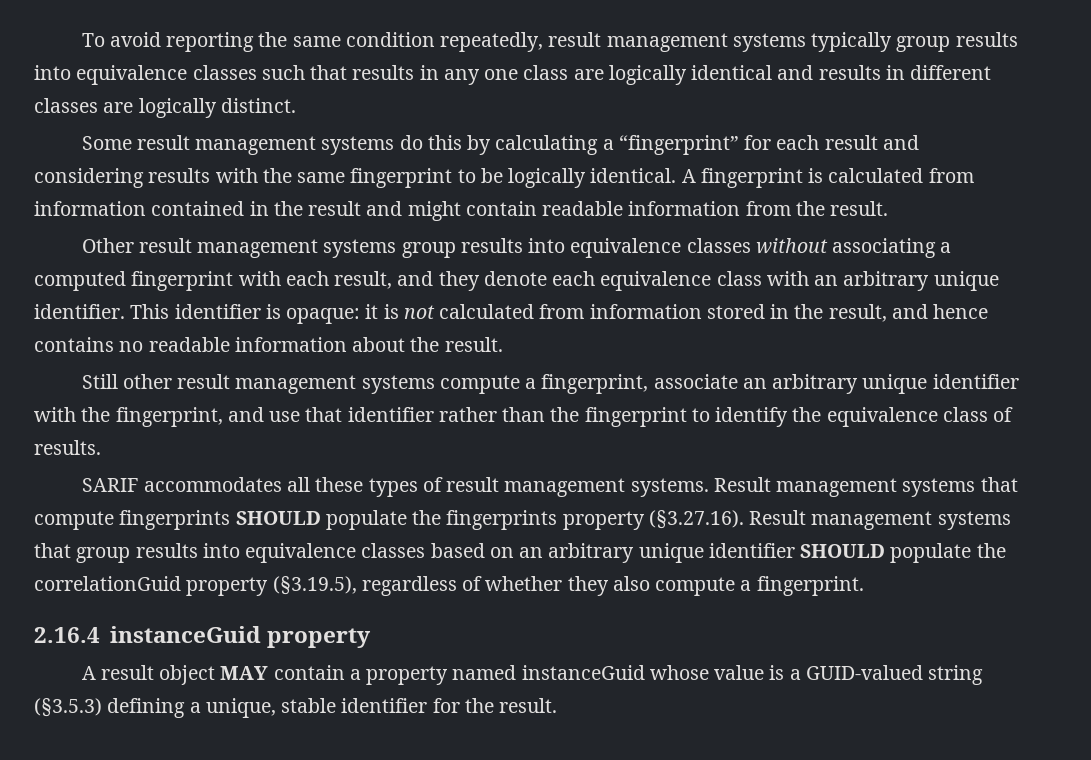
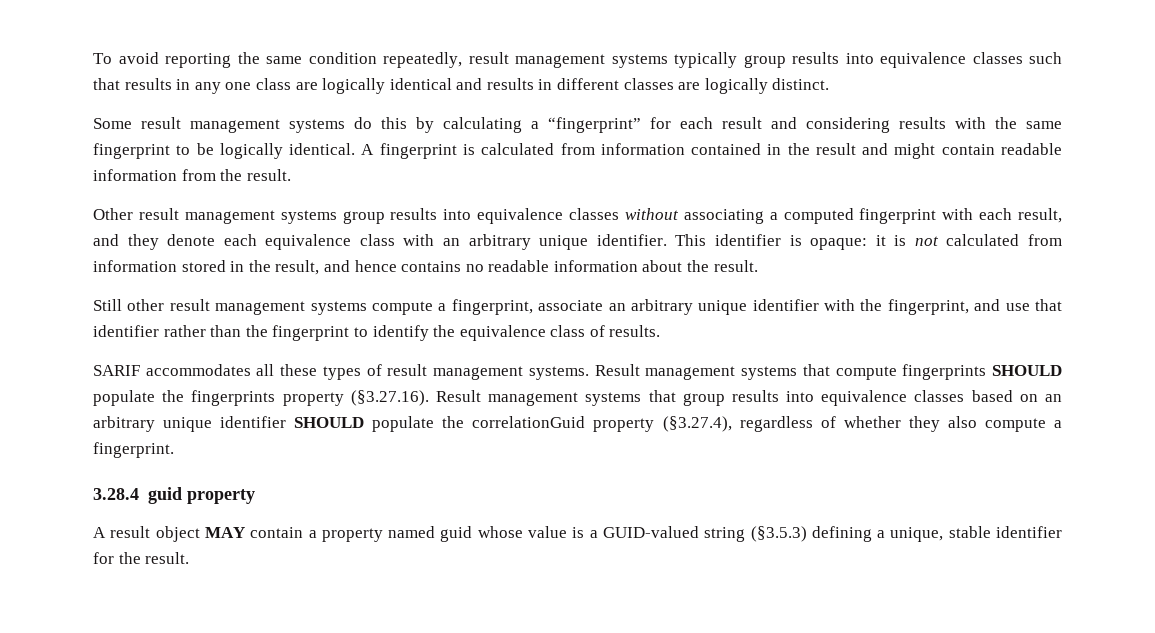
- Result management systems that compute fingerprints SHOULD populate the fingerprints property (§3.27.16). Result management systems that group results into equivalence classes based on an arbitrary unique identifier SHOULD populate the correlationGuid property (§3.19.5), regardless of whether they also compute a fingerprint.
+ Result management systems that compute fingerprints SHOULD populate the fingerprints property (§3.27.16). Result management systems that group results into equivalence classes based on an arbitrary unique identifier SHOULD populate the correlationGuid property (§3.27.4), regardless of whether they also compute a fingerprint.
- 2.16.4 instanceGuid property
+ 3.28.4 guid property
- A result object MAY contain a property named instanceGuid whose value is a GUID-valued string (§3.5.3) defining a unique, stable identifier for the result.
+ A result object MAY contain a property named guid whose value is a GUID-valued string (§3.5.3) defining a unique, stable identifier for the result.

